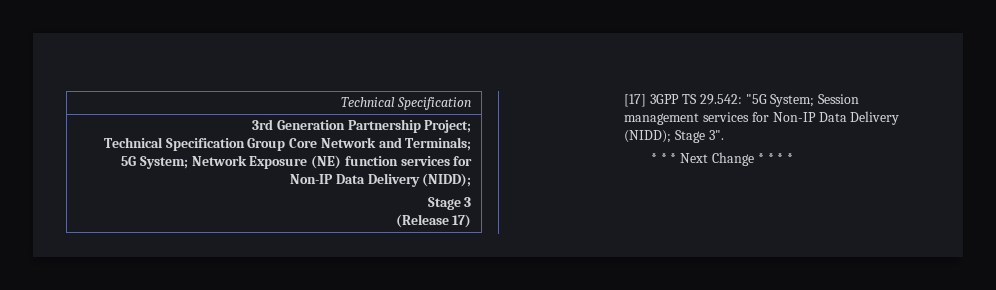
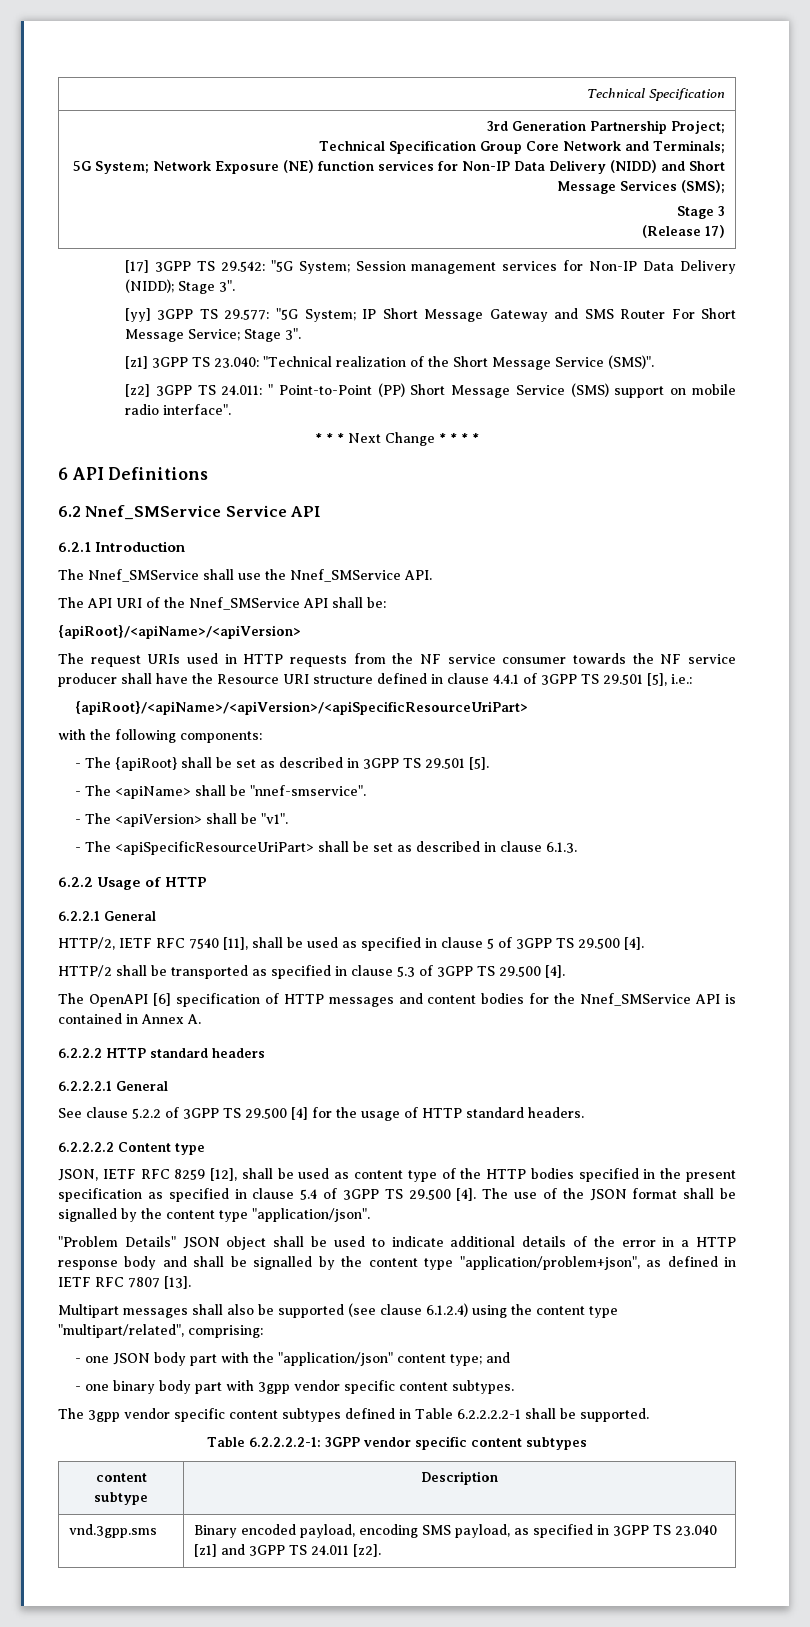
  3rd Generation Partnership Project;
  Technical Specification Group Core Network and Terminals;
- 5G System; Network Exposure (NE) function services for Non-IP Data Delivery (NIDD);
+ 5G System; Network Exposure (NE) function services for Non-IP Data Delivery (NIDD) and Short Message Services (SMS);
+ [yy] 3GPP TS 29.577: "5G System; IP Short Message Gateway and SMS Router For Short Message Service; Stage 3".
+ [z1] 3GPP TS 23.040: "Technical realization of the Short Message Service (SMS)".
+ [z2] 3GPP TS 24.011: " Point-to-Point (PP) Short Message Service (SMS) support on mobile radio interface".
+ 6 API Definitions
+ 6.2 Nnef_SMService Service API
+ 6.2.1 Introduction
+ The Nnef_SMService shall use the Nnef_SMService API.
+ The API URI of the Nnef_SMService API shall be:
+ {apiRoot}/<apiName>/<apiVersion>
+ The request URIs used in HTTP requests from the NF service consumer towards the NF service producer shall have the Resource URI structure defined in clause 4.4.1 of 3GPP TS 29.501 [5], i.e.:
+ {apiRoot}/<apiName>/<apiVersion>/<apiSpecificResourceUriPart>
+ with the following components:
+ - The {apiRoot} shall be set as described in 3GPP TS 29.501 [5].
+ - The <apiName> shall be "nnef-smservice".
+ - The <apiVersion> shall be "v1".
+ - The <apiSpecificResourceUriPart> shall be set as described in clause 6.1.3.
+ 6.2.2 Usage of HTTP
+ 6.2.2.1 General
+ HTTP/2, IETF RFC 7540 [11], shall be used as specified in clause 5 of 3GPP TS 29.500 [4].
+ HTTP/2 shall be transported as specified in clause 5.3 of 3GPP TS 29.500 [4].
+ The OpenAPI [6] specification of HTTP messages and content bodies for the Nnef_SMService API is contained in Annex A.
+ 6.2.2.2 HTTP standard headers
+ 6.2.2.2.1 General
+ See clause 5.2.2 of 3GPP TS 29.500 [4] for the usage of HTTP standard headers.
+ 6.2.2.2.2 Content type
+ JSON, IETF RFC 8259 [12], shall be used as content type of the HTTP bodies specified in the present specification as specified in clause 5.4 of 3GPP TS 29.500 [4]. The use of the JSON format shall be signalled by the content type "application/json".
+ "Problem Details" JSON object shall be used to indicate additional details of the error in a HTTP response body and shall be signalled by the content type "application/problem+json", as defined in IETF RFC 7807 [13].
+ Multipart messages shall also be supported (see clause 6.1.2.4) using the content type "multipart/related", comprising:
+ - one JSON body part with the "application/json" content type; and
+ - one binary body part with 3gpp vendor specific content subtypes.
+ The 3gpp vendor specific content subtypes defined in Table 6.2.2.2.2-1 shall be supported.
+ Table 6.2.2.2.2-1: 3GPP vendor specific content subtypes
+ content subtype | Description
+ vnd.3gpp.sms | Binary encoded payload, encoding SMS payload, as specified in 3GPP TS 23.040 [z1] and 3GPP TS 24.011 [z2].

